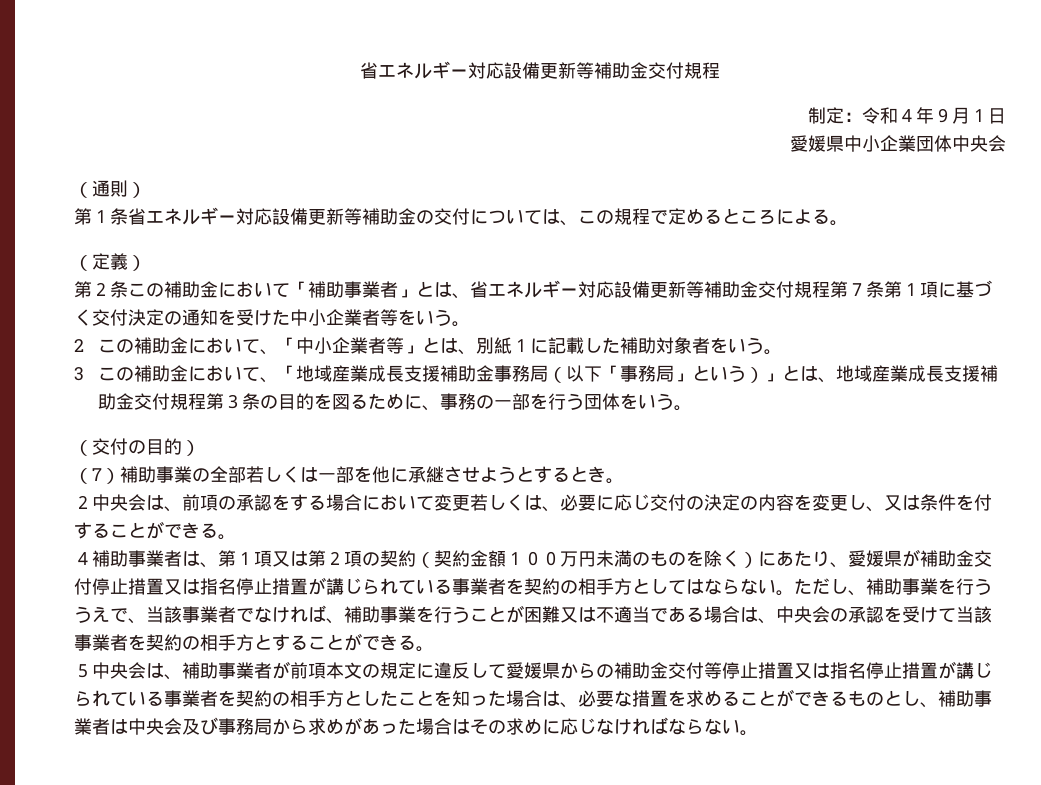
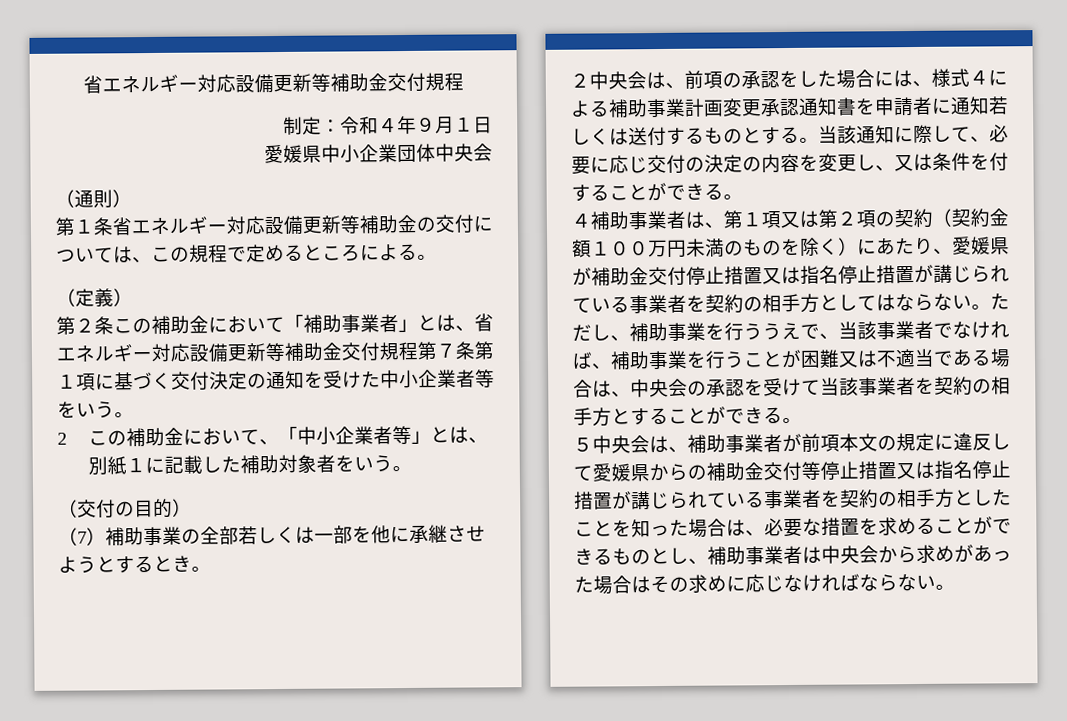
- 3この補助金において、「地域産業成長支援補助金事務局（以下「事務局」という）」とは、地域産業成長支援補助金交付規程第３条の目的を図るために、事務の一部を行う団体をいう。
- ２中央会は、前項の承認をする場合において変更若しくは、必要に応じ交付の決定の内容を変更し、又は条件を付することができる。
+ ２中央会は、前項の承認をした場合には、様式４による補助事業計画変更承認通知書を申請者に通知若しくは送付するものとする。当該通知に際して、必要に応じ交付の決定の内容を変更し、又は条件を付することができる。
- ５中央会は、補助事業者が前項本文の規定に違反して愛媛県からの補助金交付等停止措置又は指名停止措置が講じられている事業者を契約の相手方としたことを知った場合は、必要な措置を求めることができるものとし、補助事業者は中央会及び事務局から求めがあった場合はその求めに応じなければならない。
+ ５中央会は、補助事業者が前項本文の規定に違反して愛媛県からの補助金交付等停止措置又は指名停止措置が講じられている事業者を契約の相手方としたことを知った場合は、必要な措置を求めることができるものとし、補助事業者は中央会から求めがあった場合はその求めに応じなければならない。

